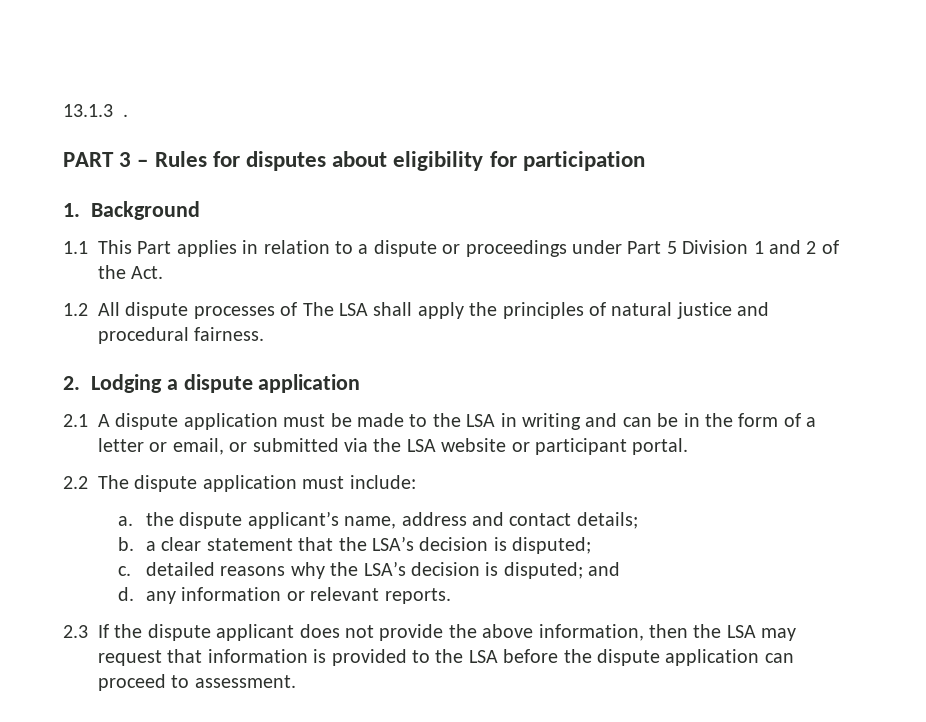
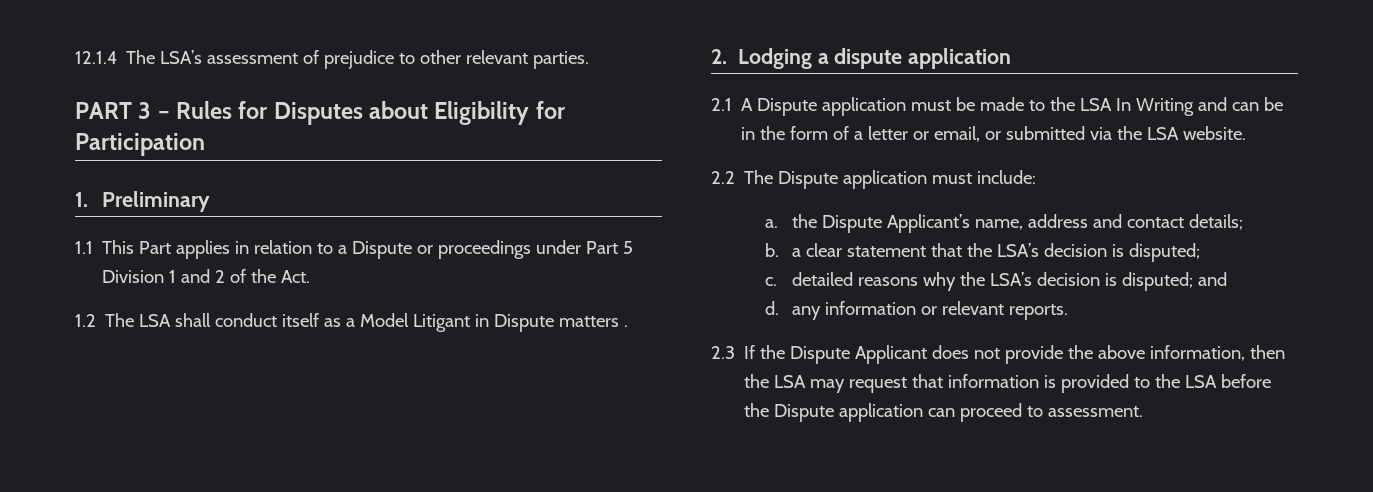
- 13.1.3 .
+ 12.1.4 The LSA’s assessment of prejudice to other relevant parties.
- PART 3 – Rules for disputes about eligibility for participation
+ PART 3 – Rules for Disputes about Eligibility for Participation
- 1. Background
+ 1. Preliminary
- 1.1 This Part applies in relation to a dispute or proceedings under Part 5 Division 1 and 2 of the Act.
+ 1.1 This Part applies in relation to a Dispute or proceedings under Part 5 Division 1 and 2 of the Act.
- 1.2 All dispute processes of The LSA shall apply the principles of natural justice and procedural fairness.
+ 1.2 The LSA shall conduct itself as a Model Litigant in Dispute matters .
- 2.1 A dispute application must be made to the LSA in writing and can be in the form of a letter or email, or submitted via the LSA website or participant portal.
+ 2.1 A Dispute application must be made to the LSA In Writing and can be in the form of a letter or email, or submitted via the LSA website.
- 2.2 The dispute application must include:
+ 2.2 The Dispute application must include:
- a. the dispute applicant’s name, address and contact details;
+ a. the Dispute Applicant’s name, address and contact details;
- 2.3 If the dispute applicant does not provide the above information, then the LSA may request that information is provided to the LSA before the dispute application can proceed to assessment.
+ 2.3 If the Dispute Applicant does not provide the above information, then the LSA may request that information is provided to the LSA before the Dispute application can proceed to assessment.

